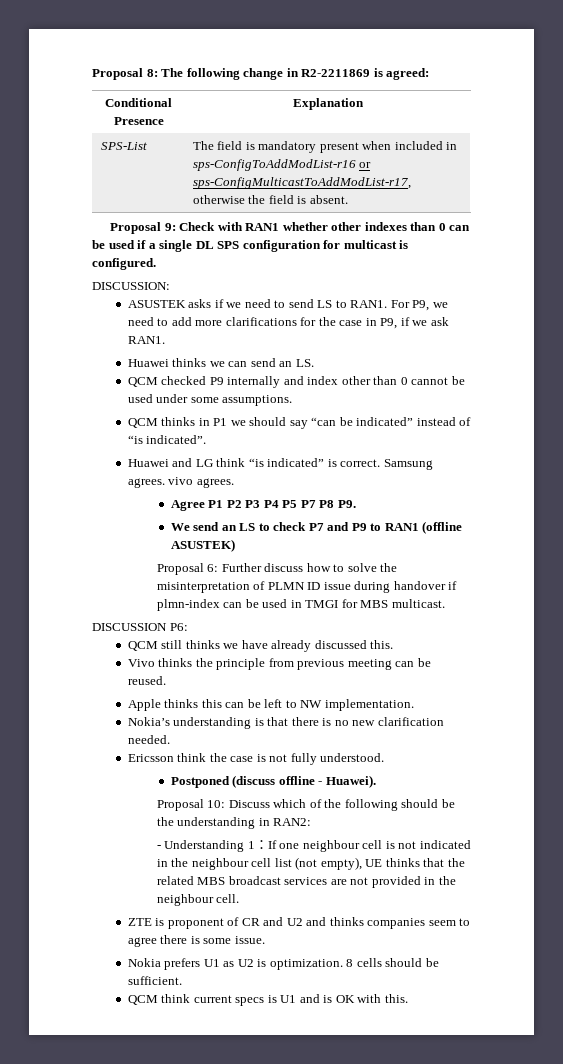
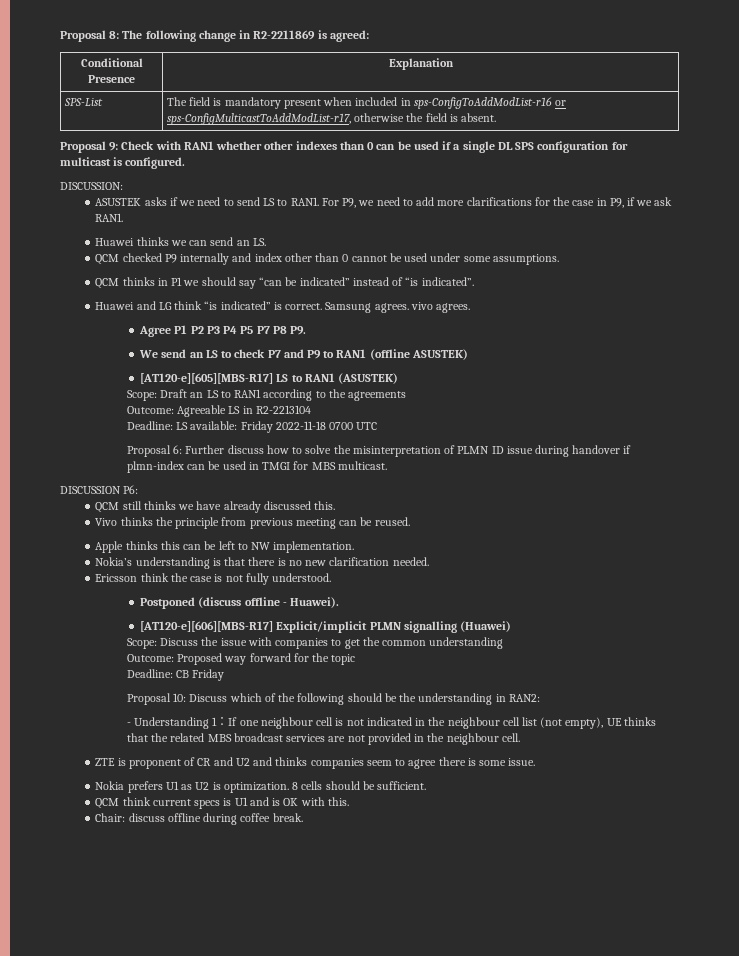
+ [AT120-e][605][MBS-R17] LS to RAN1 (ASUSTEK)
+ Scope: Draft an LS to RAN1 according to the agreements
+ Outcome: Agreeable LS in R2-2213104
+ Deadline: LS available: Friday 2022-11-18 0700 UTC
+ [AT120-e][606][MBS-R17] Explicit/implicit PLMN signalling (Huawei)
+ Scope: Discuss the issue with companies to get the common understanding
+ Outcome: Proposed way forward for the topic
+ Deadline: CB Friday
+ Chair: discuss offline during coffee break.

